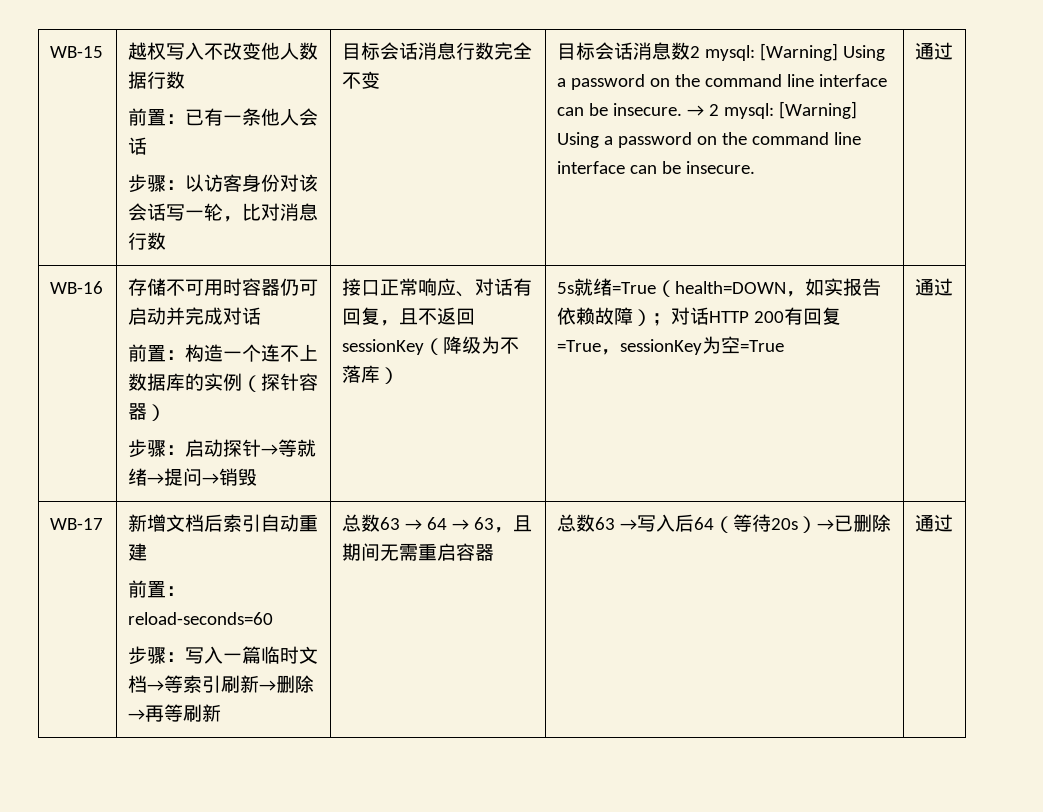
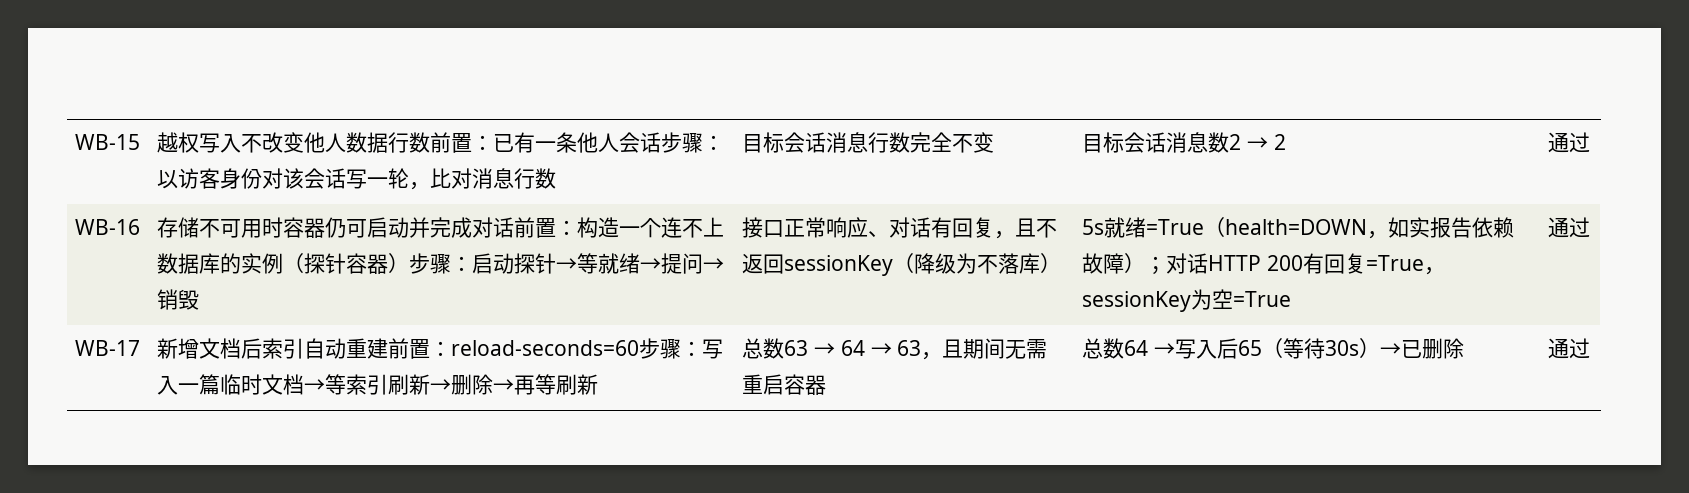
- 越权写入不改变他人数据行数
- 前置：已有一条他人会话
- 步骤：以访客身份对该会话写一轮，比对消息行数
+ 越权写入不改变他人数据行数前置：已有一条他人会话步骤：以访客身份对该会话写一轮，比对消息行数
- 目标会话消息数2 mysql: [Warning] Using a password on the command line interface can be insecure. → 2 mysql: [Warning] Using a password on the command line interface can be insecure.
+ 目标会话消息数2 → 2
- 存储不可用时容器仍可启动并完成对话
- 前置：构造一个连不上数据库的实例（探针容器）
- 步骤：启动探针→等就绪→提问→销毁
+ 存储不可用时容器仍可启动并完成对话前置：构造一个连不上数据库的实例（探针容器）步骤：启动探针→等就绪→提问→销毁
- 新增文档后索引自动重建
- 前置：reload-seconds=60
- 步骤：写入一篇临时文档→等索引刷新→删除→再等刷新
+ 新增文档后索引自动重建前置：reload-seconds=60步骤：写入一篇临时文档→等索引刷新→删除→再等刷新
- 总数63 →写入后64（等待20s）→已删除
+ 总数64 →写入后65（等待30s）→已删除

